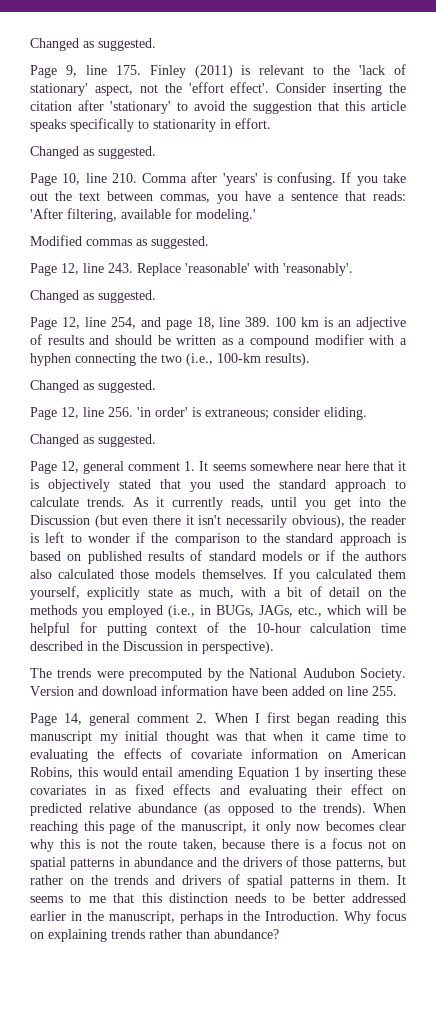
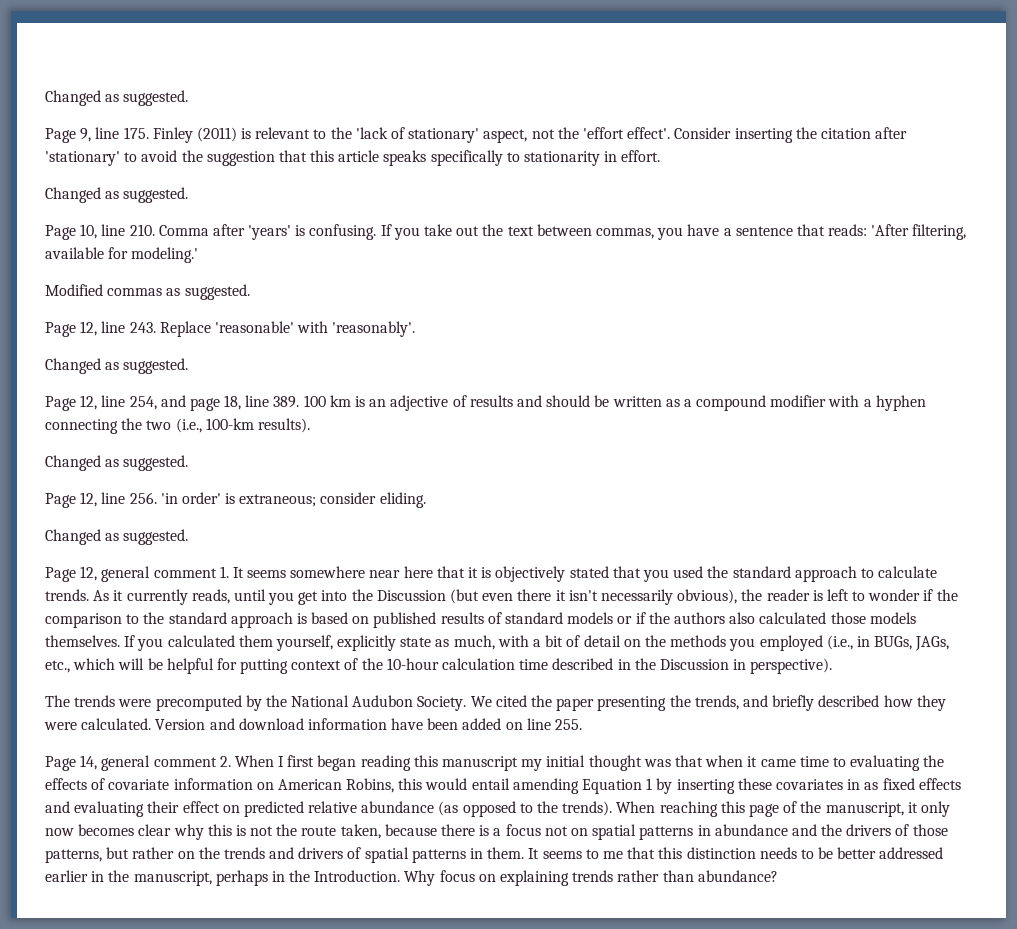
+ We cited the paper presenting the trends, and briefly described how they were calculated.

